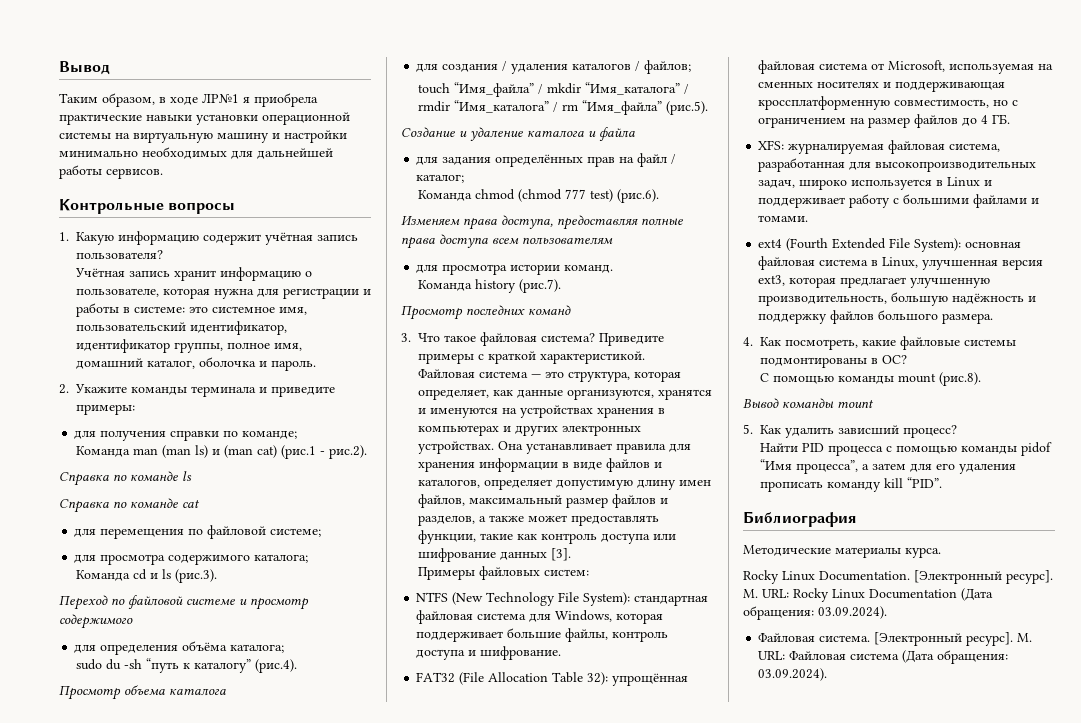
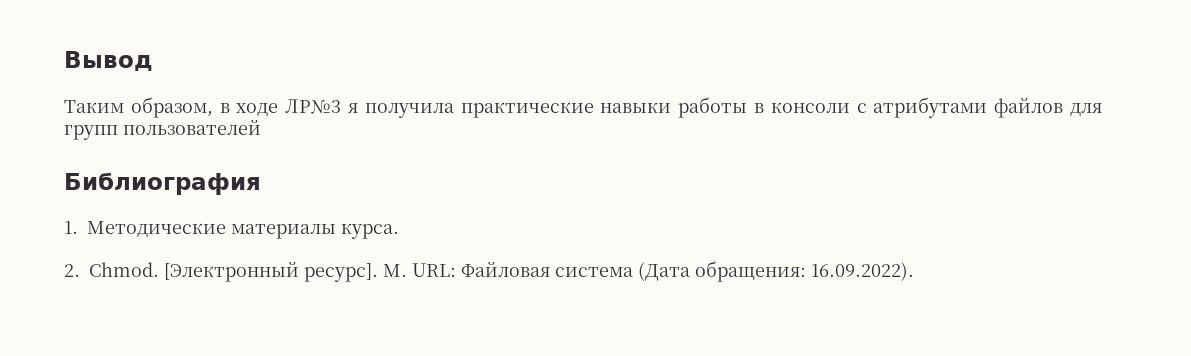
- Таким образом, в ходе ЛР№1 я приобрела практические навыки установки операционной системы на виртуальную машину и настройки минимально необходимых для дальнейшей работы сервисов.
- Контрольные вопросы
- 1. Какую информацию содержит учётная запись пользователя?
- Учётная запись хранит информацию о пользователе, которая нужна для регистрации и работы в системе: это системное имя, пользовательский идентификатор, идентификатор группы, полное имя, домашний каталог, оболочка и пароль.
- 2. Укажите команды терминала и приведите примеры:
- для получения справки по команде;
- Команда man (man ls) и (man cat) (рис.1 - рис.2).
- Справка по команде ls
- Справка по команде cat
- для перемещения по файловой системе;
- для просмотра содержимого каталога;
- Команда cd и ls (рис.3).
- Переход по файловой системе и просмотр содержимого
- для определения объёма каталога;
- sudo du -sh “путь к каталогу” (рис.4).
- Просмотр объема каталога
- для создания / удаления каталогов / файлов;
- touch “Имя_файла” / mkdir “Имя_каталога” / rmdir “Имя_каталога” / rm “Имя_файла” (рис.5).
- Создание и удаление каталога и файла
- для задания определённых прав на файл / каталог;
- Команда chmod (chmod 777 test) (рис.6).
- Изменяем права доступа, предоставляя полные права доступа всем пользователям
- для просмотра истории команд.
- Команда history (рис.7).
- Просмотр последних команд
- 3. Что такое файловая система? Приведите примеры с краткой характеристикой.
- Файловая система — это структура, которая определяет, как данные организуются, хранятся и именуются на устройствах хранения в компьютерах и других электронных устройствах. Она устанавливает правила для хранения информации в виде файлов и каталогов, определяет допустимую длину имен файлов, максимальный размер файлов и разделов, а также может предоставлять функции, такие как контроль доступа или шифрование данных [3].
- Примеры файловых систем:
- NTFS (New Technology File System): стандартная файловая система для Windows, которая поддерживает большие файлы, контроль доступа и шифрование.
- FAT32 (File Allocation Table 32): упрощённая файловая система от Microsoft, используемая на сменных носителях и поддерживающая кроссплатформенную совместимость, но с ограничением на размер файлов до 4 ГБ.
- XFS: журналируемая файловая система, разработанная для высокопроизводительных задач, широко используется в Linux и поддерживает работу с большими файлами и томами.
- ext4 (Fourth Extended File System): основная файловая система в Linux, улучшенная версия ext3, которая предлагает улучшенную производительность, большую надёжность и поддержку файлов большого размера.
- 4. Как посмотреть, какие файловые системы подмонтированы в ОС?
- С помощью команды mount (рис.8).
- Вывод команды mount
- 5. Как удалить зависший процесс?
- Найти PID процесса с помощью команды pidof “Имя процесса”, а затем для его удаления прописать команду kill “PID”.
+ Таким образом, в ходе ЛР№3 я получила практические навыки работы в консоли с атрибутами файлов для групп пользователей
- Методические материалы курса.
+ 1. Методические материалы курса.
- Rocky Linux Documentation. [Электронный ресурс]. М. URL: Rocky Linux Documentation (Дата обращения: 03.09.2024).
- Файловая система.
+ 2. Chmod.
- М. URL: Файловая система (Дата обращения: 03.09.2024).
+ М. URL: Файловая система (Дата обращения: 16.09.2022).

